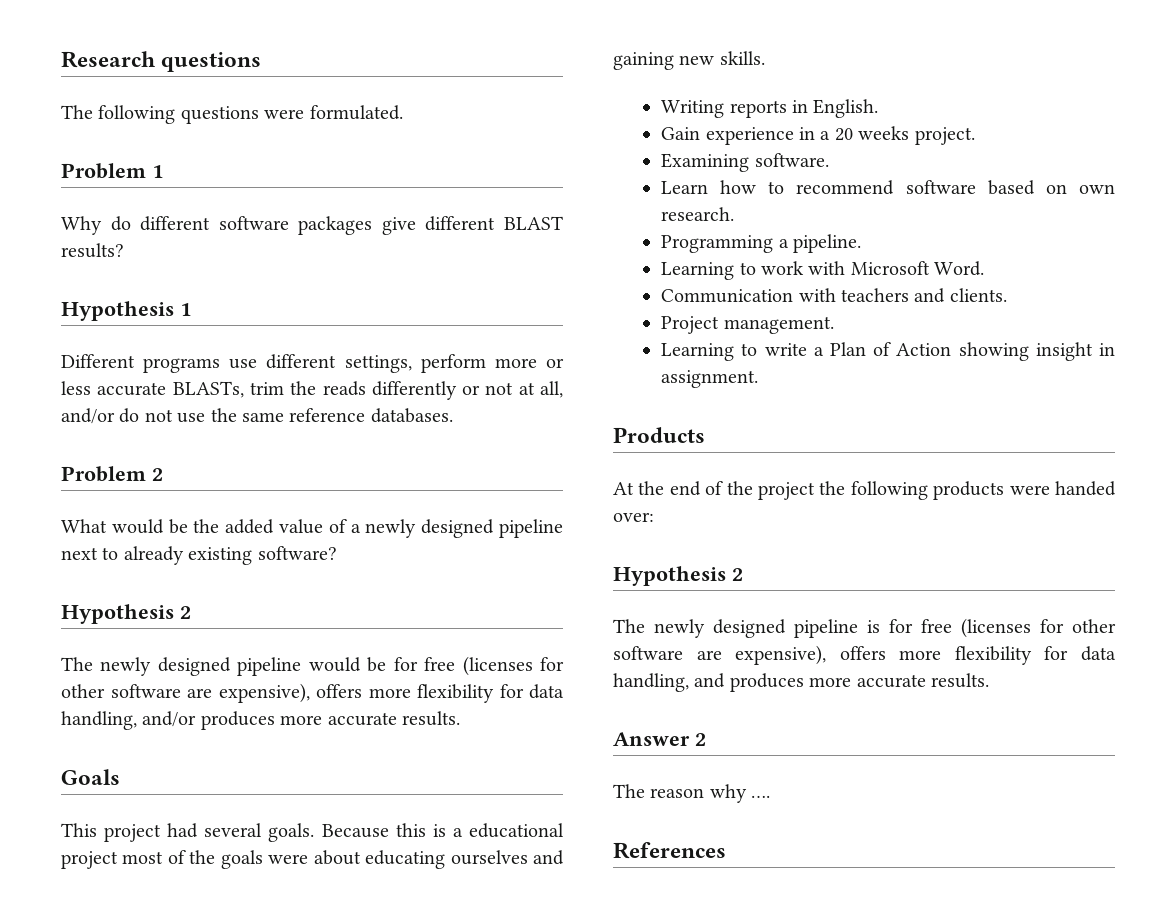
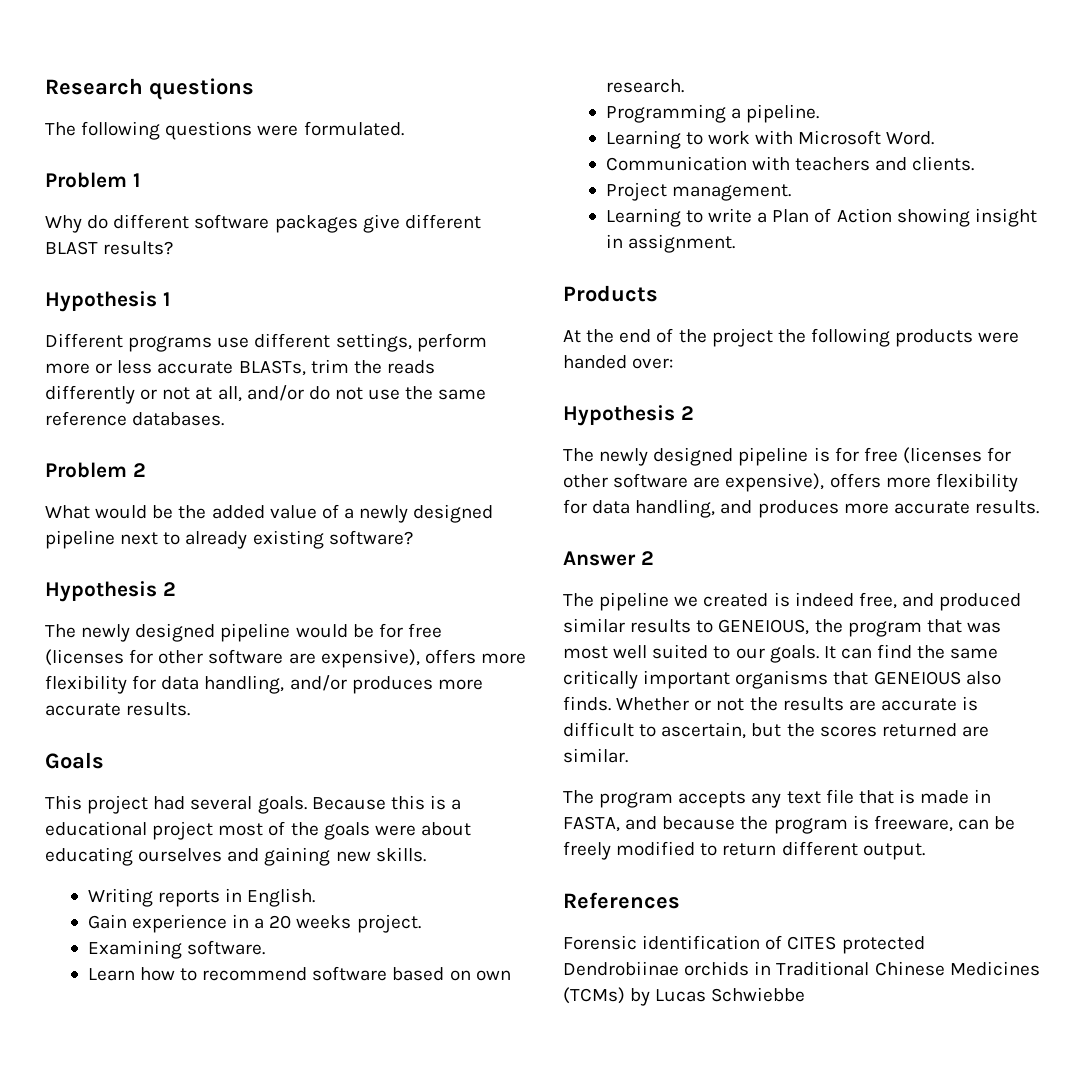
- The reason why ….
+ The pipeline we created is indeed free, and produced similar results to GENEIOUS, the program that was most well suited to our goals. It can find the same critically important organisms that GENEIOUS also finds. Whether or not the results are accurate is difficult to ascertain, but the scores returned are similar.
+ The program accepts any text file that is made in FASTA, and because the program is freeware, can be freely modified to return different output.
  References
+ Forensic identification of CITES protected Dendrobiinae orchids in Traditional Chinese Medicines (TCMs) by Lucas Schwiebbe

